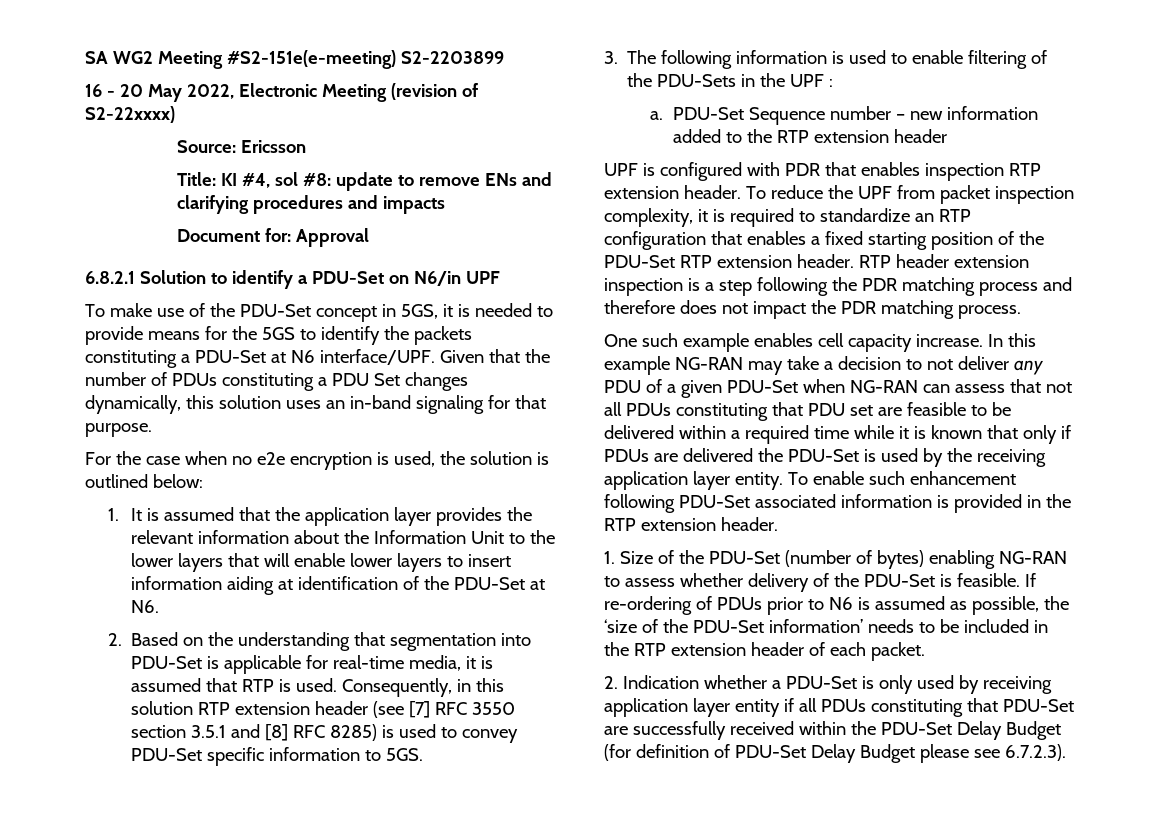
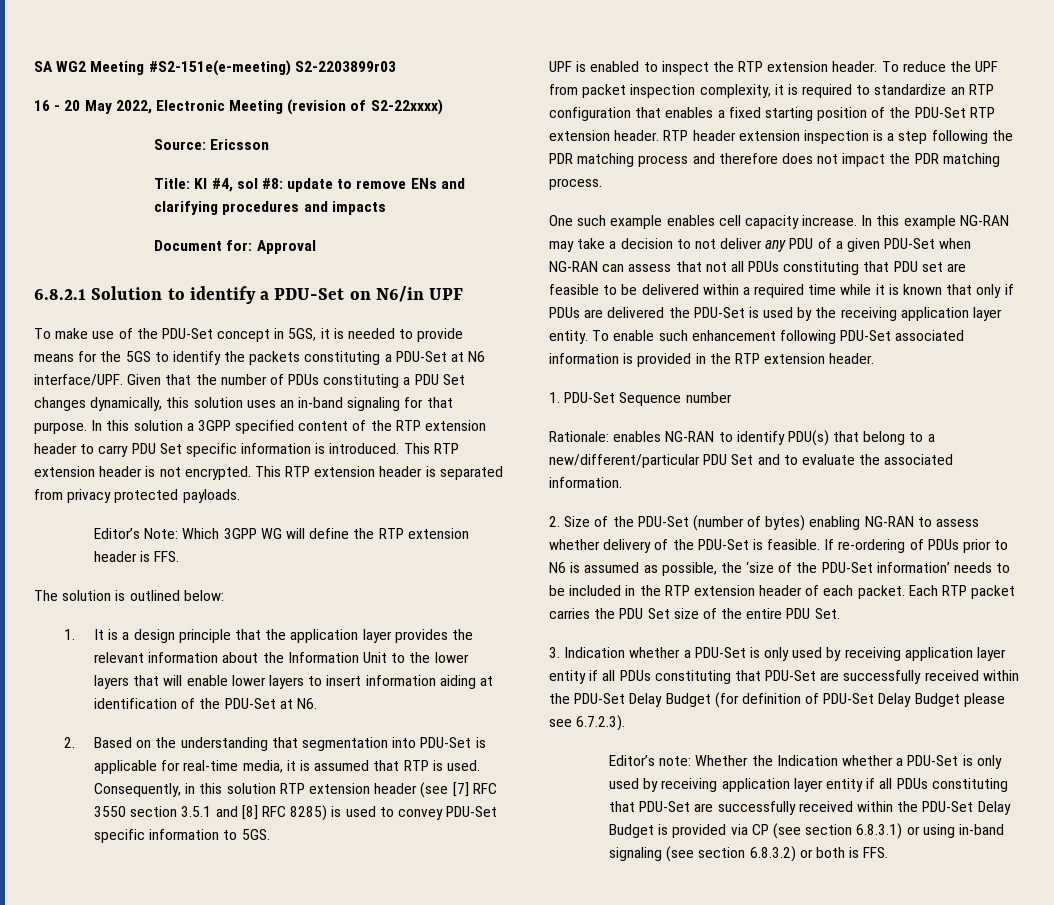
- SA WG2 Meeting #S2-151e(e-meeting) S2-2203899
+ SA WG2 Meeting #S2-151e(e-meeting) S2-2203899r03
- Given that the number of PDUs constituting a PDU Set changes dynamically, this solution uses an in-band signaling for that purpose.
- For the case when no e2e encryption is used, the solution is outlined below:
+ Given that the number of PDUs constituting a PDU Set changes dynamically, this solution uses an in-band signaling for that purpose. In this solution a 3GPP specified content of the RTP extension header to carry PDU Set specific information is introduced. This RTP extension header is not encrypted. This RTP extension header is separated from privacy protected payloads.
+ Editor’s Note: Which 3GPP WG will define the RTP extension header is FFS.
+ The solution is outlined below:
- 1. It is assumed that the application layer provides the relevant information about the Information Unit to the lower layers that will enable lower layers to insert information aiding at identification of the PDU-Set at N6.
+ 1. It is a design principle that the application layer provides the relevant information about the Information Unit to the lower layers that will enable lower layers to insert information aiding at identification of the PDU-Set at N6.
- 3. The following information is used to enable filtering of the PDU-Sets in the UPF :
- a. PDU-Set Sequence number – new information added to the RTP extension header
- UPF is configured with PDR that enables inspection RTP extension header.
+ UPF is enabled to inspect the RTP extension header.
- 1. Size of the PDU-Set (number of bytes) enabling NG-RAN to assess whether delivery of the PDU-Set is feasible.
+ 1. PDU-Set Sequence number
+ Rationale: enables NG-RAN to identify PDU(s) that belong to a new/different/particular PDU Set and to evaluate the associated information.
+ 2. Size of the PDU-Set (number of bytes) enabling NG-RAN to assess whether delivery of the PDU-Set is feasible.
- If re-ordering of PDUs prior to N6 is assumed as possible, the ‘size of the PDU-Set information’ needs to be included in the RTP extension header of each packet.
- 2. Indication whether a PDU-Set is only used by receiving application layer entity if all PDUs constituting that PDU-Set are successfully received within the PDU-Set Delay Budget (for definition of PDU-Set Delay Budget please see 6.7.2.3).
+ If re-ordering of PDUs prior to N6 is assumed as possible, the ‘size of the PDU-Set information’ needs to be included in the RTP extension header of each packet. Each RTP packet carries the PDU Set size of the entire PDU Set.
+ 3. Indication whether a PDU-Set is only used by receiving application layer entity if all PDUs constituting that PDU-Set are successfully received within the PDU-Set Delay Budget (for definition of PDU-Set Delay Budget please see 6.7.2.3).
+ Editor’s note: Whether the Indication whether a PDU-Set is only used by receiving application layer entity if all PDUs constituting that PDU-Set are successfully received within the PDU-Set Delay Budget is provided via CP (see section 6.8.3.1) or using in-band signaling (see section 6.8.3.2) or both is FFS.

